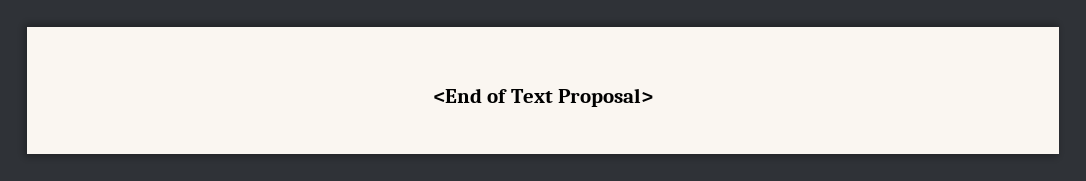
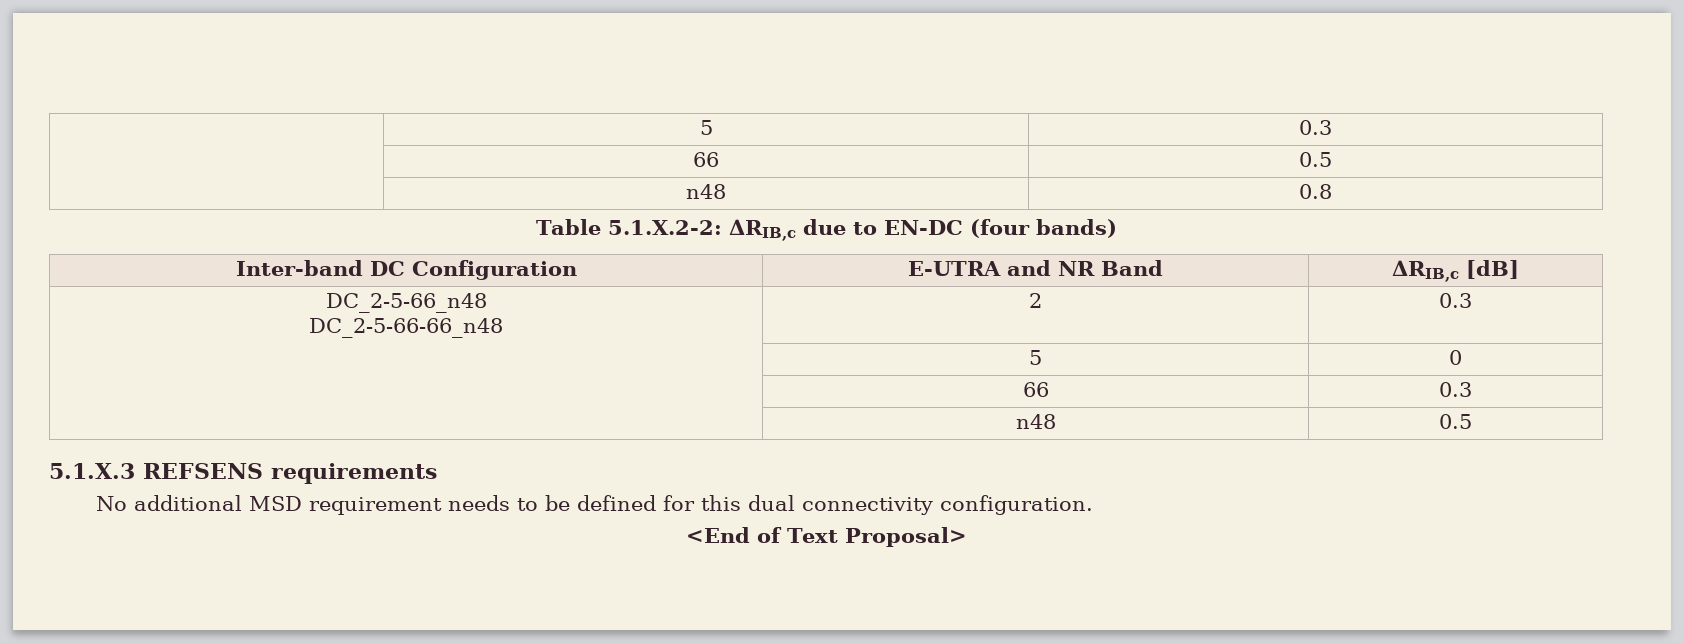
+ | 5 | 0.3
+ | 66 | 0.5
+ | n48 | 0.8
+ Table 5.1.X.2-2: ΔRIB,c due to EN-DC (four bands)
+ Inter-band DC Configuration | E-UTRA and NR Band | ΔRIB,c [dB]
+ DC_2-5-66_n48
+ DC_2-5-66-66_n48 | 2 | 0.3
+ | 5 | 0
+ | 66 | 0.3
+ | n48 | 0.5
+ 5.1.X.3 REFSENS requirements
+ No additional MSD requirement needs to be defined for this dual connectivity configuration.

